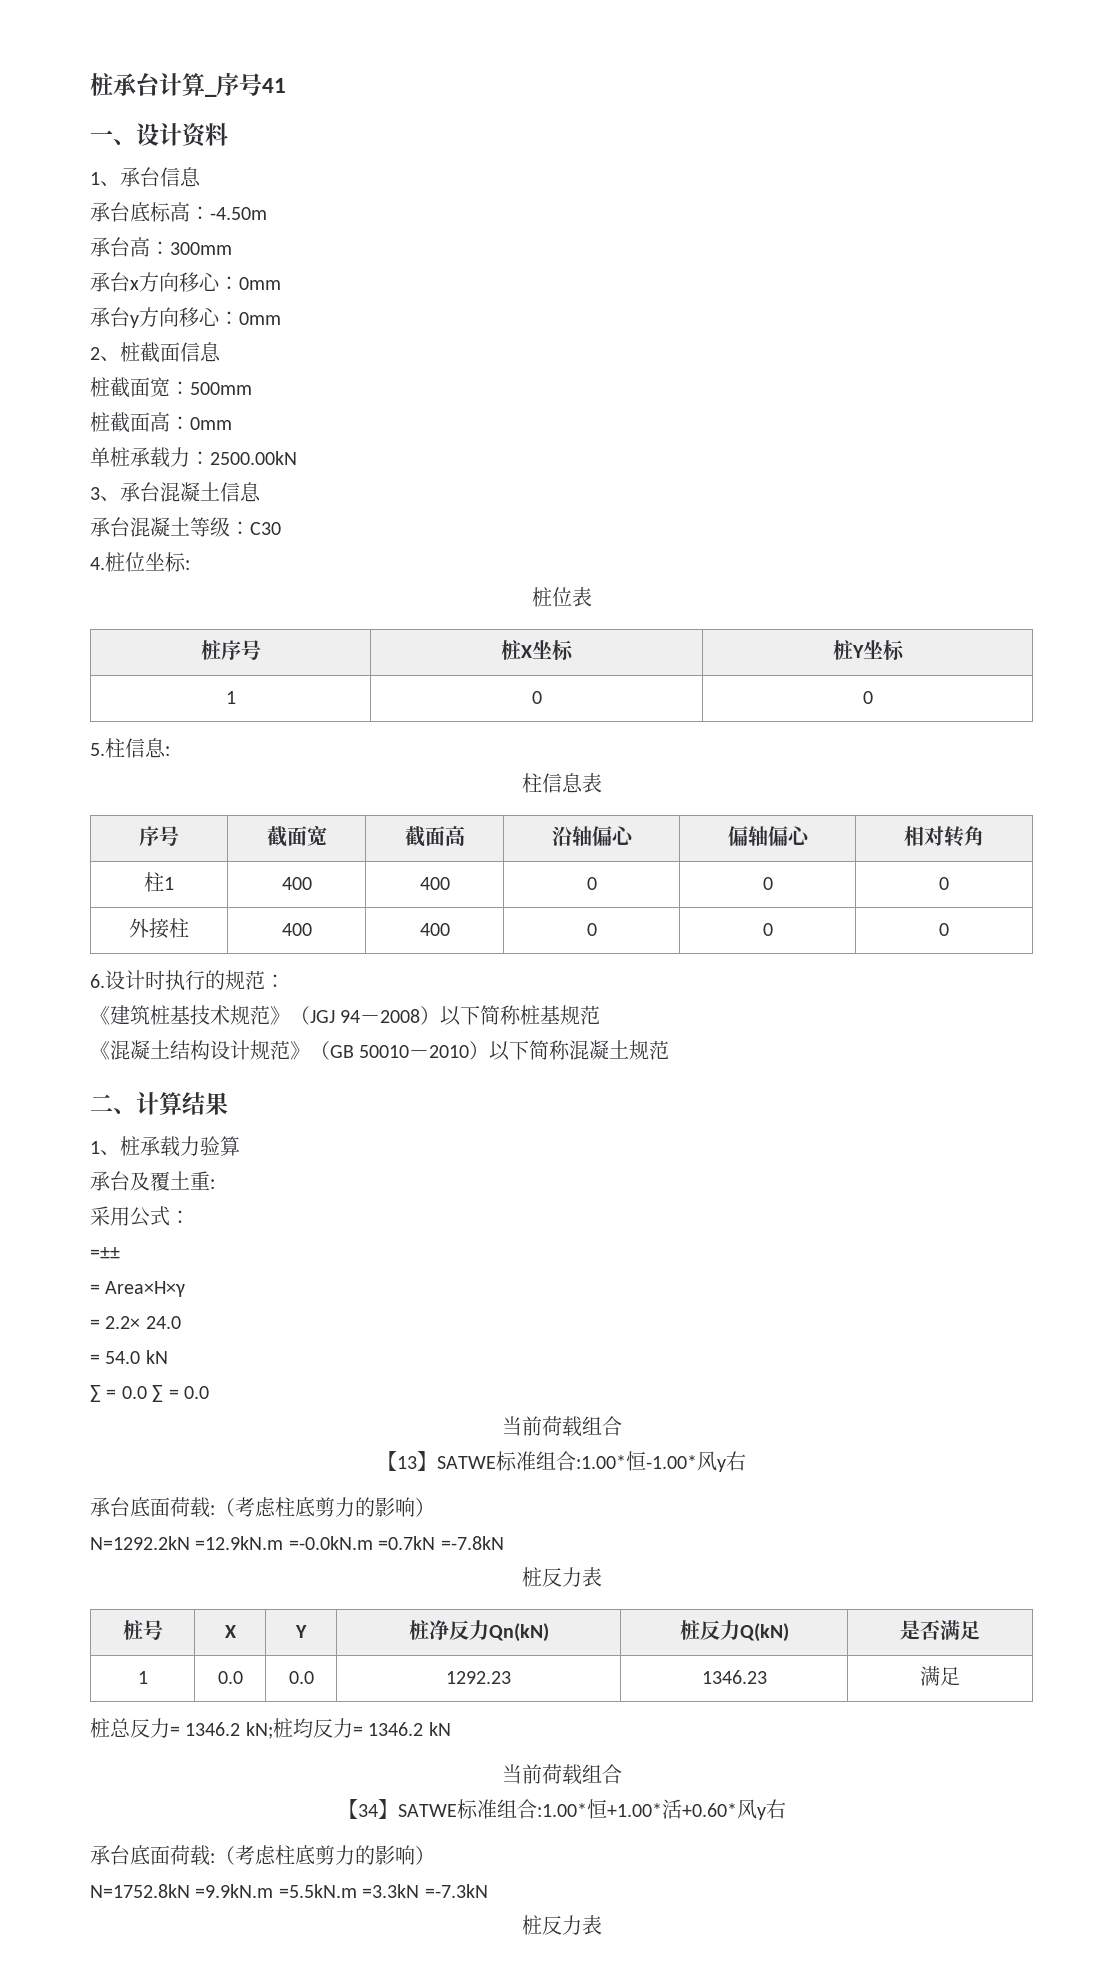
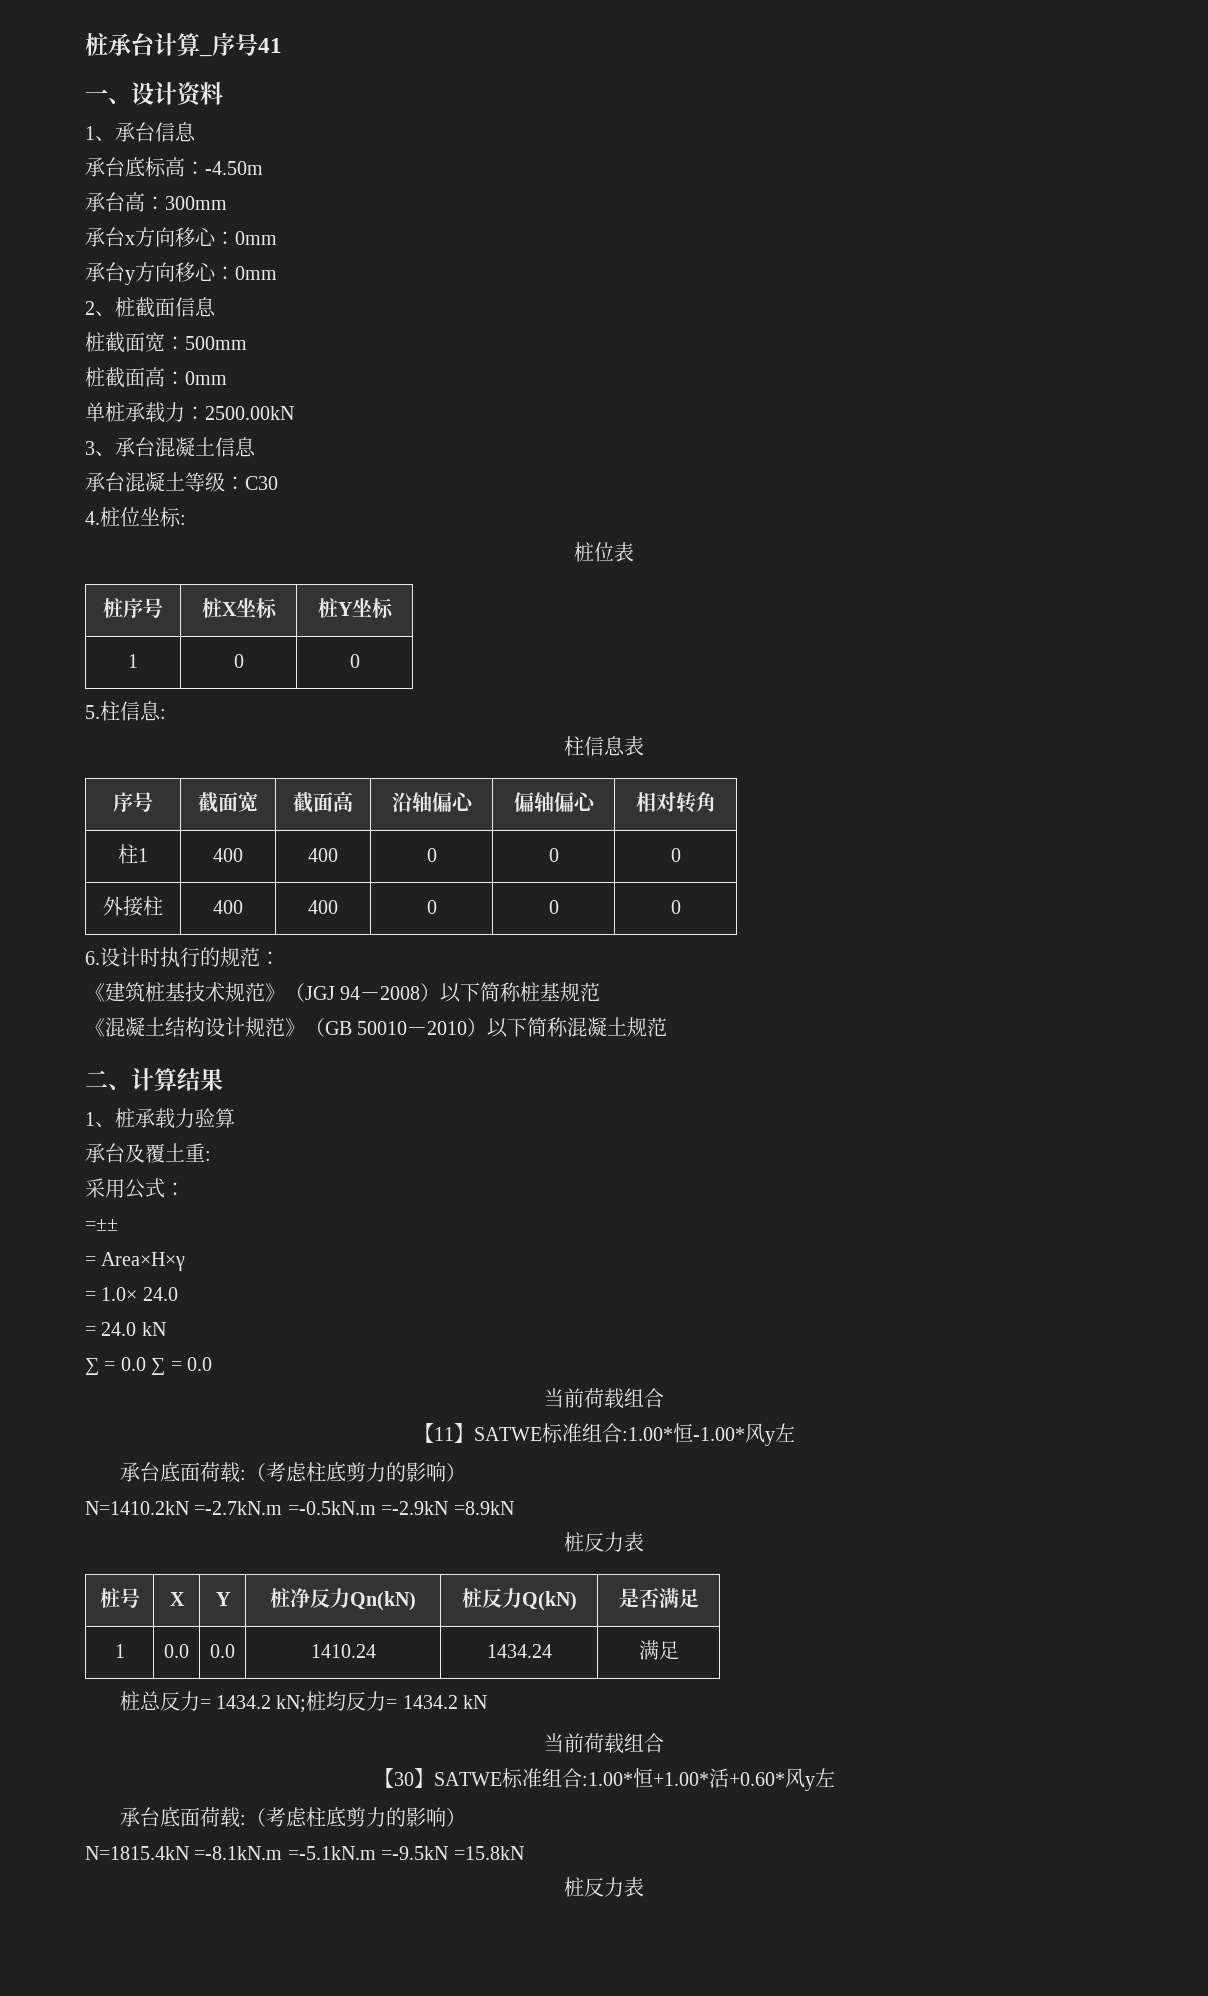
- = 2.2× 24.0
+ = 1.0× 24.0
- = 54.0 kN
+ = 24.0 kN
- 【13】SATWE标准组合:1.00*恒-1.00*风y右
+ 【11】SATWE标准组合:1.00*恒-1.00*风y左
- N=1292.2kN =12.9kN.m =-0.0kN.m =0.7kN =-7.8kN
+ N=1410.2kN =-2.7kN.m =-0.5kN.m =-2.9kN =8.9kN
- 1 | 0.0 | 0.0 | 1292.23 | 1346.23 | 满足
+ 1 | 0.0 | 0.0 | 1410.24 | 1434.24 | 满足
- 桩总反力= 1346.2 kN;桩均反力= 1346.2 kN
+ 桩总反力= 1434.2 kN;桩均反力= 1434.2 kN
- 【34】SATWE标准组合:1.00*恒+1.00*活+0.60*风y右
+ 【30】SATWE标准组合:1.00*恒+1.00*活+0.60*风y左
- N=1752.8kN =9.9kN.m =5.5kN.m =3.3kN =-7.3kN
+ N=1815.4kN =-8.1kN.m =-5.1kN.m =-9.5kN =15.8kN

